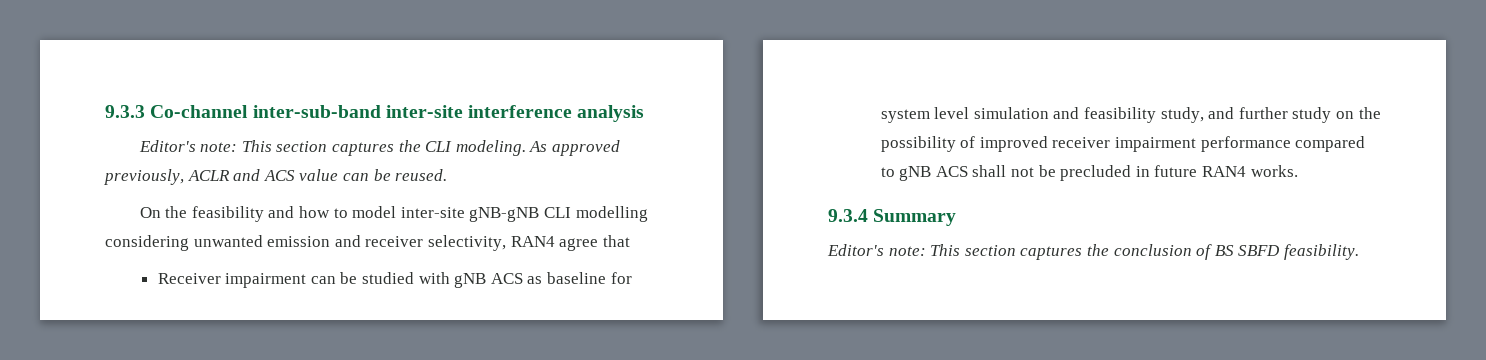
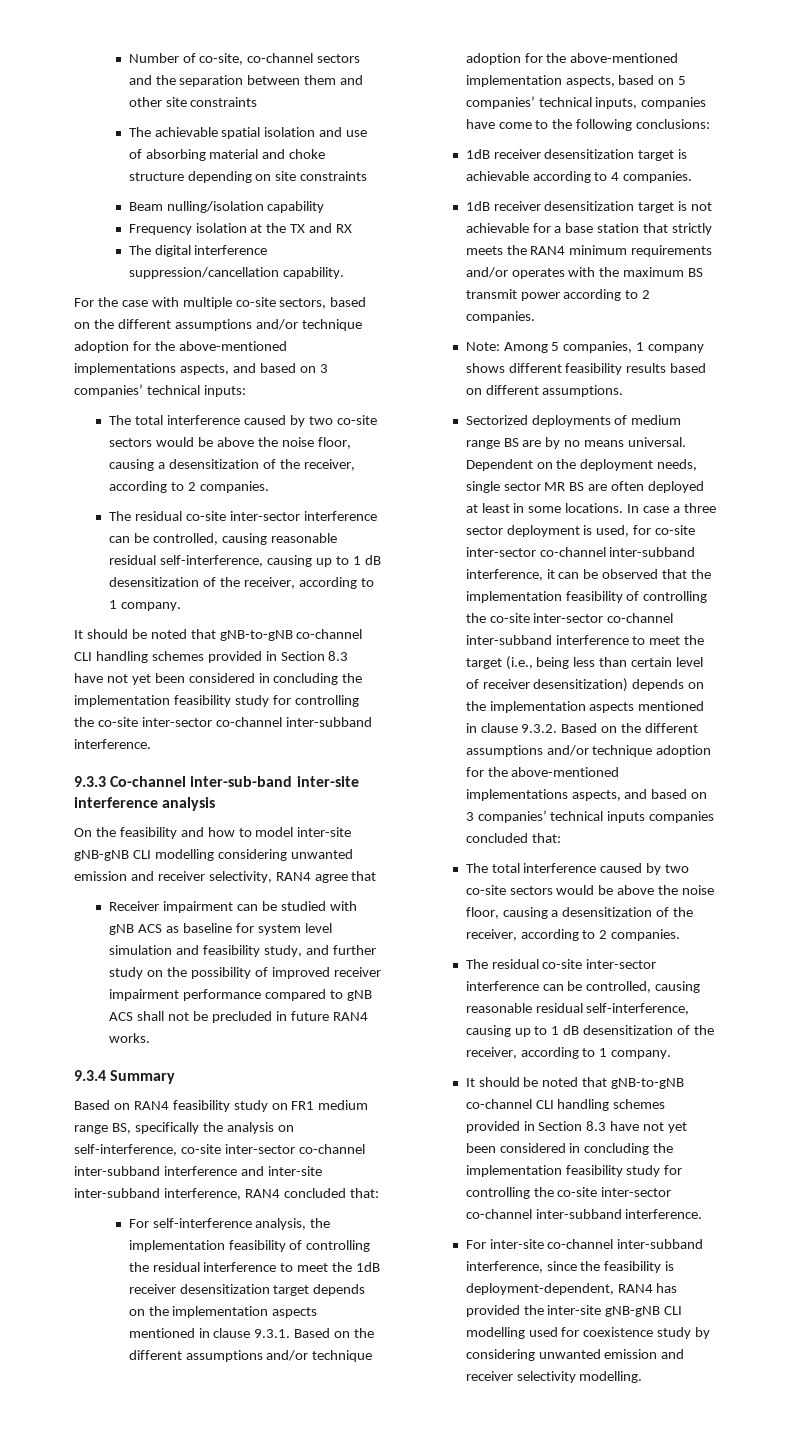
+ Number of co-site, co-channel sectors and the separation between them and other site constraints
+ The achievable spatial isolation and use of absorbing material and choke structure depending on site constraints
+ Beam nulling/isolation capability
+ Frequency isolation at the TX and RX
+ The digital interference suppression/cancellation capability.
+ For the case with multiple co-site sectors, based on the different assumptions and/or technique adoption for the above-mentioned implementations aspects, and based on 3 companies’ technical inputs:
+ The total interference caused by two co-site sectors would be above the noise floor, causing a desensitization of the receiver, according to 2 companies.
+ The residual co-site inter-sector interference can be controlled, causing reasonable residual self-interference, causing up to 1 dB desensitization of the receiver, according to 1 company.
+ It should be noted that gNB-to-gNB co-channel CLI handling schemes provided in Section 8.3 have not yet been considered in concluding the implementation feasibility study for controlling the co-site inter-sector co-channel inter-subband interference.
- Editor's note: This section captures the CLI modeling. As approved previously, ACLR and ACS value can be reused.
- Editor's note: This section captures the conclusion of BS SBFD feasibility.
+ Based on RAN4 feasibility study on FR1 medium range BS, specifically the analysis on self-interference, co-site inter-sector co-channel inter-subband interference and inter-site inter-subband interference, RAN4 concluded that:
+ For self-interference analysis, the implementation feasibility of controlling the residual interference to meet the 1dB receiver desensitization target depends on the implementation aspects mentioned in clause 9.3.1. Based on the different assumptions and/or technique adoption for the above-mentioned implementation aspects, based on 5 companies’ technical inputs, companies have come to the following conclusions:
+ 1dB receiver desensitization target is achievable according to 4 companies.
+ 1dB receiver desensitization target is not achievable for a base station that strictly meets the RAN4 minimum requirements and/or operates with the maximum BS transmit power according to 2 companies.
+ Note: Among 5 companies, 1 company shows different feasibility results based on different assumptions.
+ Sectorized deployments of medium range BS are by no means universal. Dependent on the deployment needs, single sector MR BS are often deployed at least in some locations. In case a three sector deployment is used, for co-site inter-sector co-channel inter-subband interference, it can be observed that the implementation feasibility of controlling the co-site inter-sector co-channel inter-subband interference to meet the target (i.e., being less than certain level of receiver desensitization) depends on the implementation aspects mentioned in clause 9.3.2. Based on the different assumptions and/or technique adoption for the above-mentioned implementations aspects, and based on 3 companies’ technical inputs companies concluded that:
+ The total interference caused by two co-site sectors would be above the noise floor, causing a desensitization of the receiver, according to 2 companies.
+ The residual co-site inter-sector interference can be controlled, causing reasonable residual self-interference, causing up to 1 dB desensitization of the receiver, according to 1 company.
+ It should be noted that gNB-to-gNB co-channel CLI handling schemes provided in Section 8.3 have not yet been considered in concluding the implementation feasibility study for controlling the co-site inter-sector co-channel inter-subband interference.
+ For inter-site co-channel inter-subband interference, since the feasibility is deployment-dependent, RAN4 has provided the inter-site gNB-gNB CLI modelling used for coexistence study by considering unwanted emission and receiver selectivity modelling.

